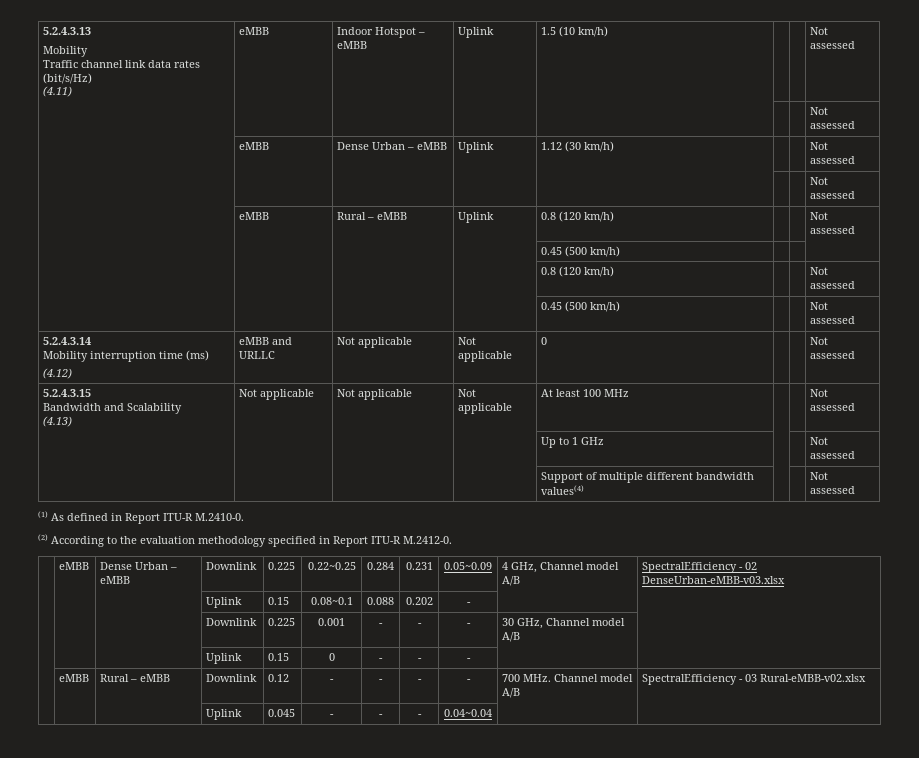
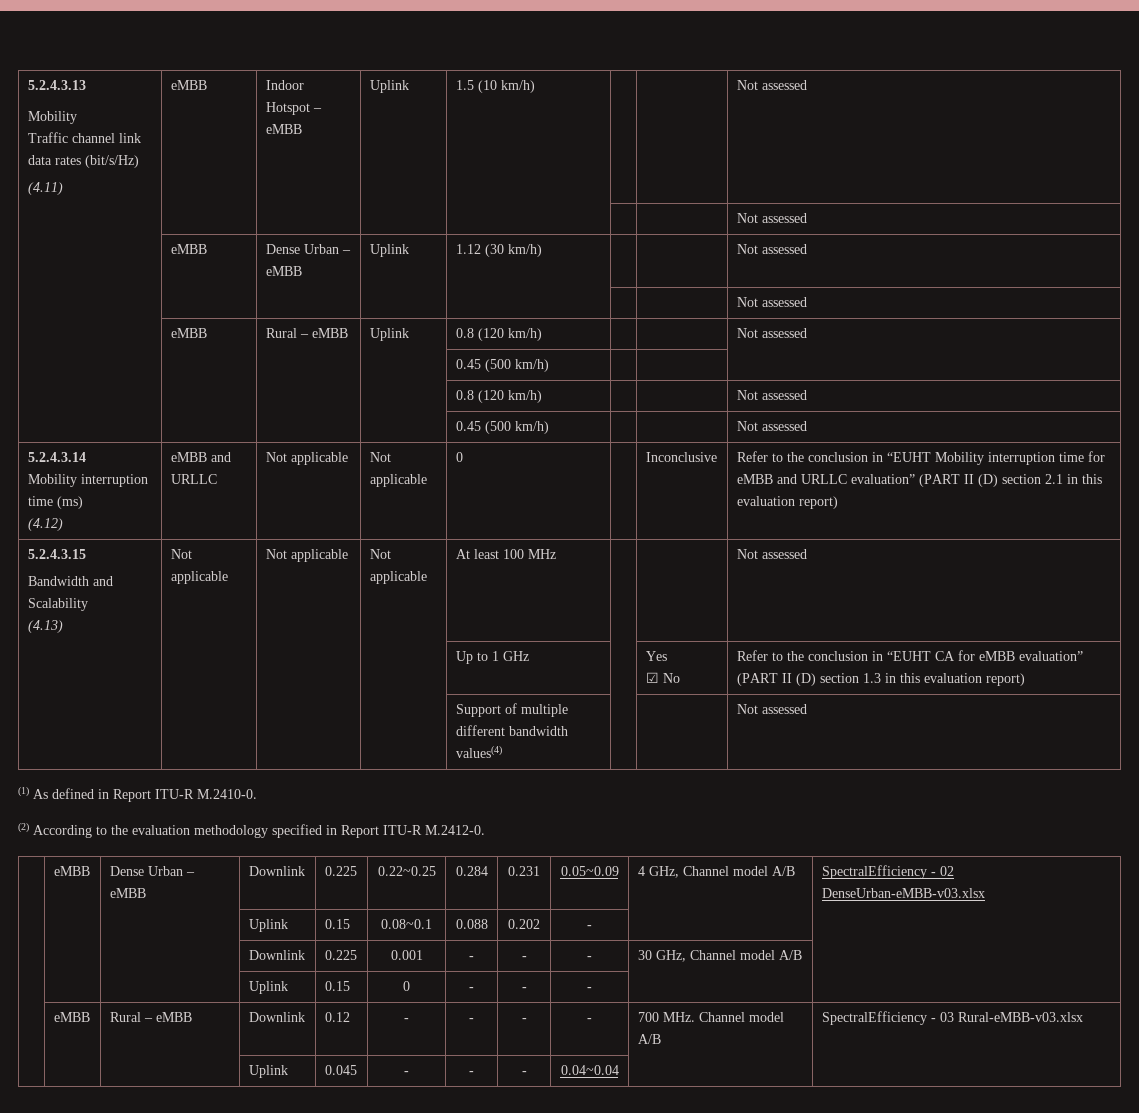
  5.2.4.3.14
  Mobility interruption time (ms)
- (4.12) | eMBB and URLLC | Not applicable | Not applicable | 0 | | | Not assessed
+ (4.12) | eMBB and URLLC | Not applicable | Not applicable | 0 | | Inconclusive | Refer to the conclusion in “EUHT Mobility interruption time for eMBB and URLLC evaluation” (PART II (D) section 2.1 in this evaluation report)
- | | | | Up to 1 GHz | | | Not assessed
+ | | | | Up to 1 GHz | | Yes
+ ☑ No | Refer to the conclusion in “EUHT CA for eMBB evaluation” (PART II (D) section 1.3 in this evaluation report)
- | eMBB | Rural – eMBB | Downlink | 0.12 | - | - | - | - | 700 MHz. Channel model A/B | SpectralEfficiency - 03 Rural-eMBB-v02.xlsx
+ | eMBB | Rural – eMBB | Downlink | 0.12 | - | - | - | - | 700 MHz. Channel model A/B | SpectralEfficiency - 03 Rural-eMBB-v03.xlsx

